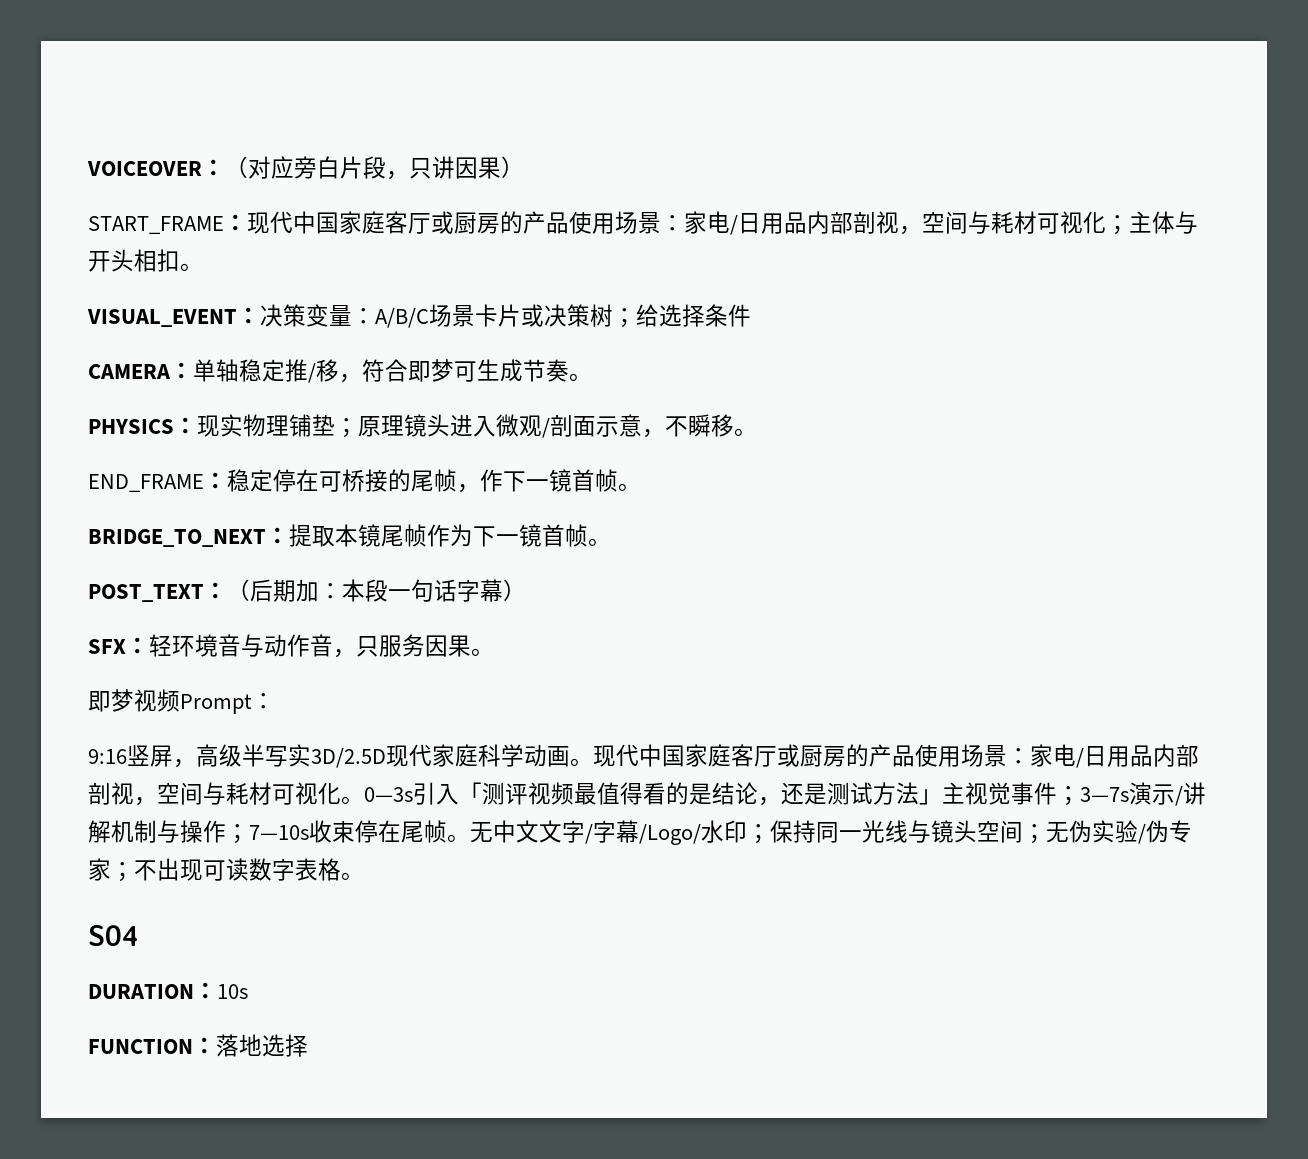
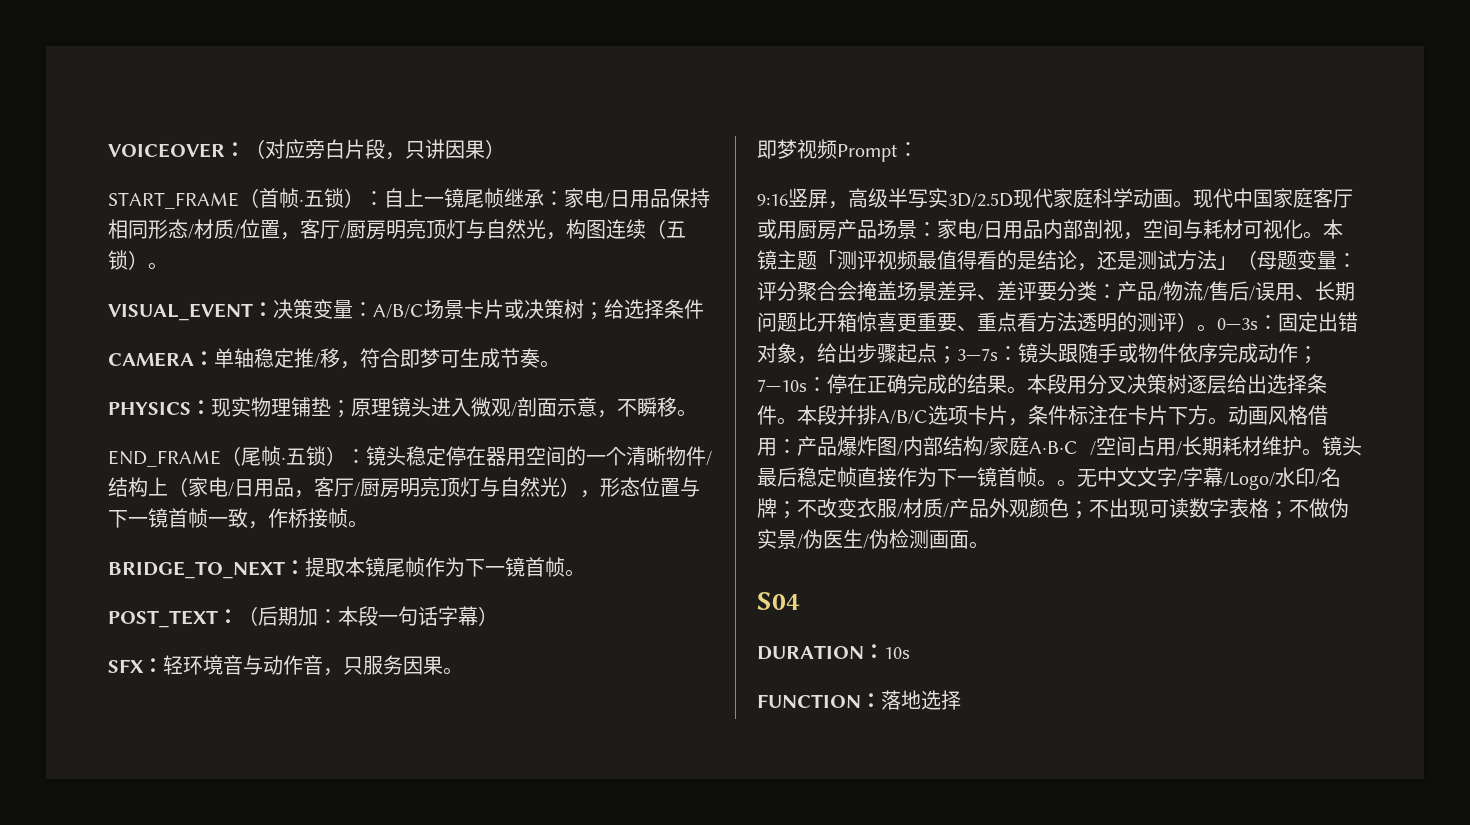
- START_FRAME：现代中国家庭客厅或厨房的产品使用场景：家电/日用品内部剖视，空间与耗材可视化；主体与开头相扣。
+ START_FRAME（首帧·五锁）：自上一镜尾帧继承：家电/日用品保持相同形态/材质/位置，客厅/厨房明亮顶灯与自然光，构图连续（五锁）。
- END_FRAME：稳定停在可桥接的尾帧，作下一镜首帧。
+ END_FRAME（尾帧·五锁）：镜头稳定停在器用空间的一个清晰物件/结构上（家电/日用品，客厅/厨房明亮顶灯与自然光），形态位置与下一镜首帧一致，作桥接帧。
- 现代中国家庭客厅或厨房的产品使用场景：家电/日用品内部剖视，空间与耗材可视化。
+ 现代中国家庭客厅或用厨房产品场景：家电/日用品内部剖视，空间与耗材可视化。
- 0—3s引入「测评视频最值得看的是结论，还是测试方法」主视觉事件；3—7s演示/讲解机制与操作；7—10s收束停在尾帧。
+ 本镜主题「测评视频最值得看的是结论，还是测试方法」（母题变量：评分聚合会掩盖场景差异、差评要分类：产品/物流/售后/误用、长期问题比开箱惊喜更重要、重点看方法透明的测评）。0—3s：固定出错对象，给出步骤起点；3—7s：镜头跟随手或物件依序完成动作；7—10s：停在正确完成的结果。本段用分叉决策树逐层给出选择条件。本段并排A/B/C选项卡片，条件标注在卡片下方。动画风格借用：产品爆炸图/内部结构/家庭A·B·C /空间占用/长期耗材维护。镜头最后稳定帧直接作为下一镜首帧。。
- 无中文文字/字幕/Logo/水印；保持同一光线与镜头空间；无伪实验/伪专家；不出现可读数字表格。
+ 无中文文字/字幕/Logo/水印/名牌；不改变衣服/材质/产品外观颜色；不出现可读数字表格；不做伪实景/伪医生/伪检测画面。

